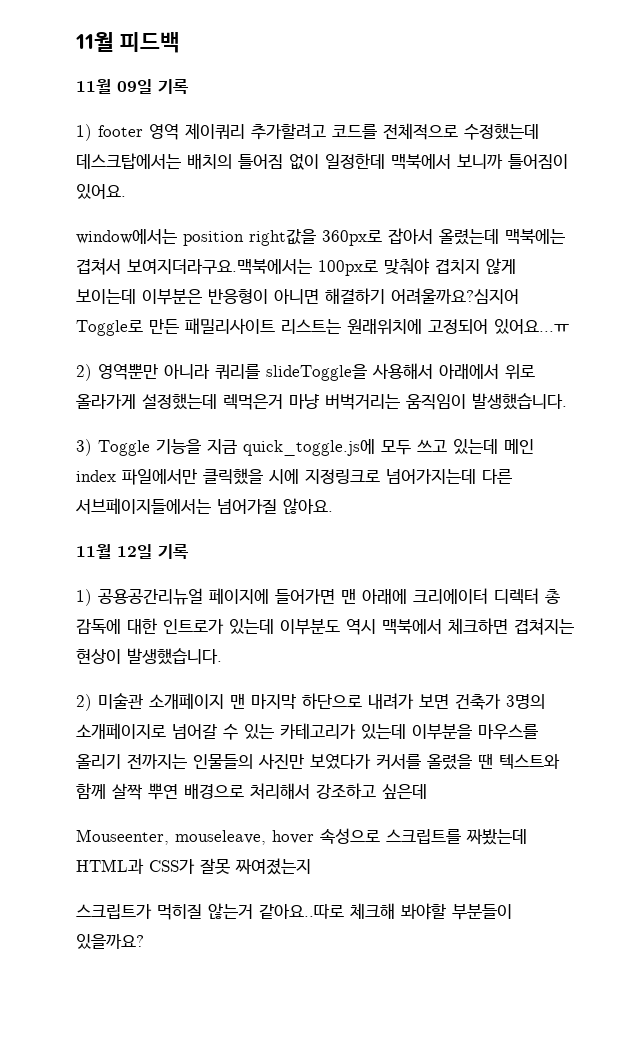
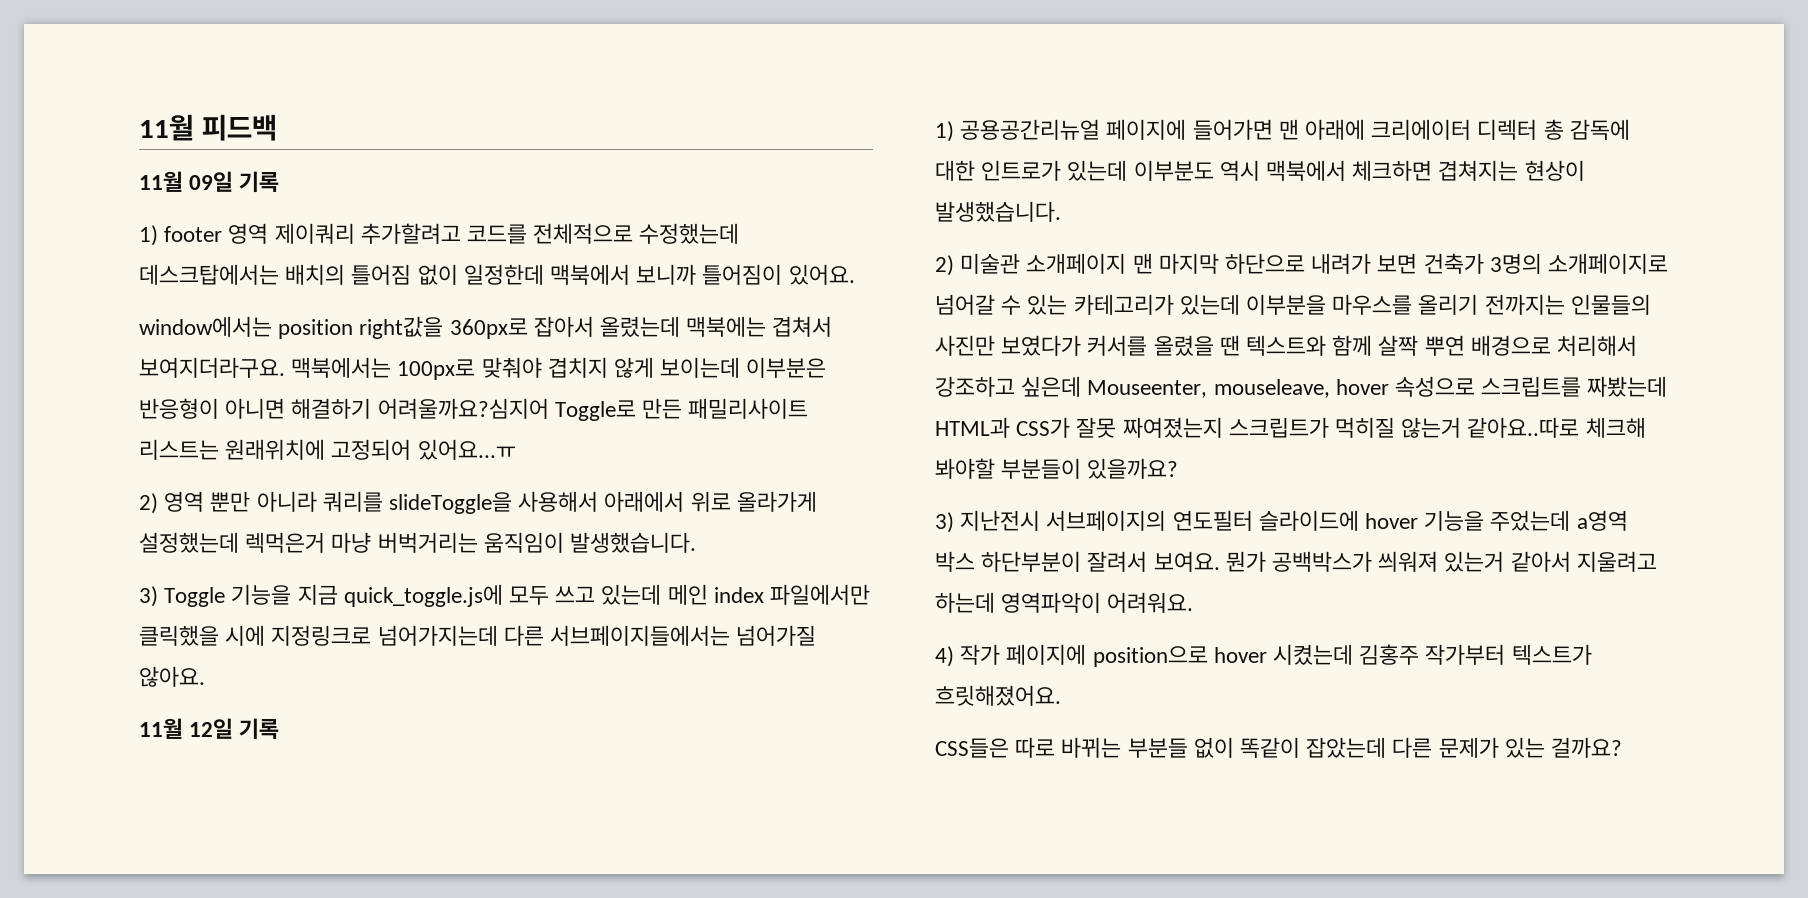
- window에서는 position right값을 360px로 잡아서 올렸는데 맥북에는 겹쳐서 보여지더라구요.맥북에서는 100px로 맞춰야 겹치지 않게 보이는데 이부분은 반응형이 아니면 해결하기 어려울까요?심지어 Toggle로 만든 패밀리사이트 리스트는 원래위치에 고정되어 있어요...ㅠ
+ window에서는 position right값을 360px로 잡아서 올렸는데 맥북에는 겹쳐서 보여지더라구요. 맥북에서는 100px로 맞춰야 겹치지 않게 보이는데 이부분은 반응형이 아니면 해결하기 어려울까요?심지어 Toggle로 만든 패밀리사이트 리스트는 원래위치에 고정되어 있어요...ㅠ
- 2) 영역뿐만 아니라 쿼리를 slideToggle을 사용해서 아래에서 위로 올라가게 설정했는데 렉먹은거 마냥 버벅거리는 움직임이 발생했습니다.
+ 2) 영역 뿐만 아니라 쿼리를 slideToggle을 사용해서 아래에서 위로 올라가게 설정했는데 렉먹은거 마냥 버벅거리는 움직임이 발생했습니다.
- 2) 미술관 소개페이지 맨 마지막 하단으로 내려가 보면 건축가 3명의 소개페이지로 넘어갈 수 있는 카테고리가 있는데 이부분을 마우스를 올리기 전까지는 인물들의 사진만 보였다가 커서를 올렸을 땐 텍스트와 함께 살짝 뿌연 배경으로 처리해서 강조하고 싶은데
- Mouseenter, mouseleave, hover 속성으로 스크립트를 짜봤는데 HTML과 CSS가 잘못 짜여졌는지
- 스크립트가 먹히질 않는거 같아요..따로 체크해 봐야할 부분들이 있을까요?
+ 2) 미술관 소개페이지 맨 마지막 하단으로 내려가 보면 건축가 3명의 소개페이지로 넘어갈 수 있는 카테고리가 있는데 이부분을 마우스를 올리기 전까지는 인물들의 사진만 보였다가 커서를 올렸을 땐 텍스트와 함께 살짝 뿌연 배경으로 처리해서 강조하고 싶은데 Mouseenter, mouseleave, hover 속성으로 스크립트를 짜봤는데 HTML과 CSS가 잘못 짜여졌는지 스크립트가 먹히질 않는거 같아요..따로 체크해 봐야할 부분들이 있을까요?
+ 3) 지난전시 서브페이지의 연도필터 슬라이드에 hover 기능을 주었는데 a영역 박스 하단부분이 잘려서 보여요. 뭔가 공백박스가 씌워져 있는거 같아서 지울려고 하는데 영역파악이 어려워요.
+ 4) 작가 페이지에 position으로 hover 시켰는데 김홍주 작가부터 텍스트가 흐릿해졌어요.
+ CSS들은 따로 바뀌는 부분들 없이 똑같이 잡았는데 다른 문제가 있는 걸까요?

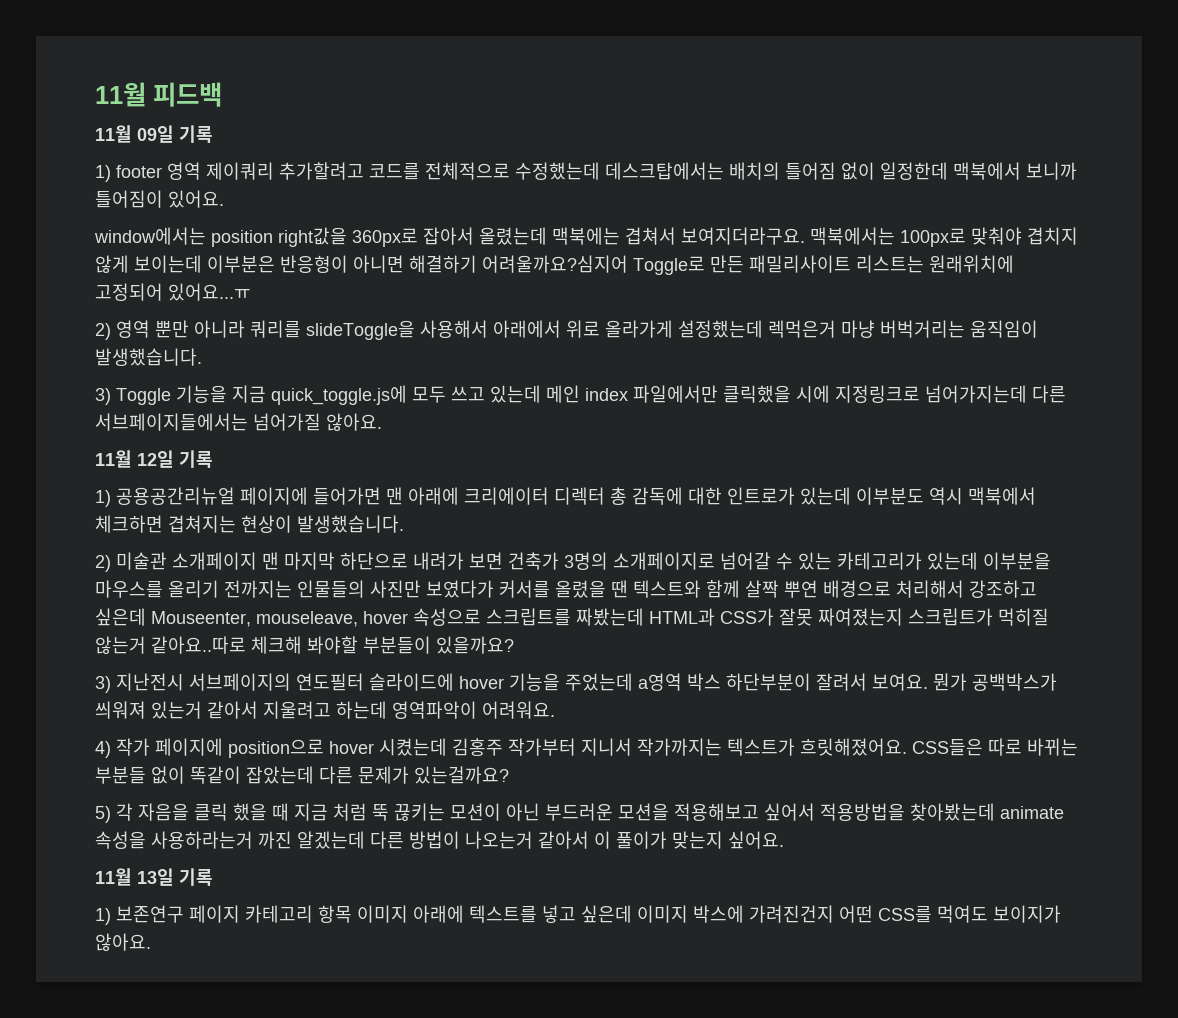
- 4) 작가 페이지에 position으로 hover 시켰는데 김홍주 작가부터 텍스트가 흐릿해졌어요.
- CSS들은 따로 바뀌는 부분들 없이 똑같이 잡았는데 다른 문제가 있는 걸까요?
+ 4) 작가 페이지에 position으로 hover 시켰는데 김홍주 작가부터 지니서 작가까지는 텍스트가 흐릿해졌어요. CSS들은 따로 바뀌는 부분들 없이 똑같이 잡았는데 다른 문제가 있는걸까요?
+ 5) 각 자음을 클릭 했을 때 지금 처럼 뚝 끊키는 모션이 아닌 부드러운 모션을 적용해보고 싶어서 적용방법을 찾아봤는데 animate 속성을 사용하라는거 까진 알겠는데 다른 방법이 나오는거 같아서 이 풀이가 맞는지 싶어요.
+ 11월 13일 기록
+ 1) 보존연구 페이지 카테고리 항목 이미지 아래에 텍스트를 넣고 싶은데 이미지 박스에 가려진건지 어떤 CSS를 먹여도 보이지가 않아요.

